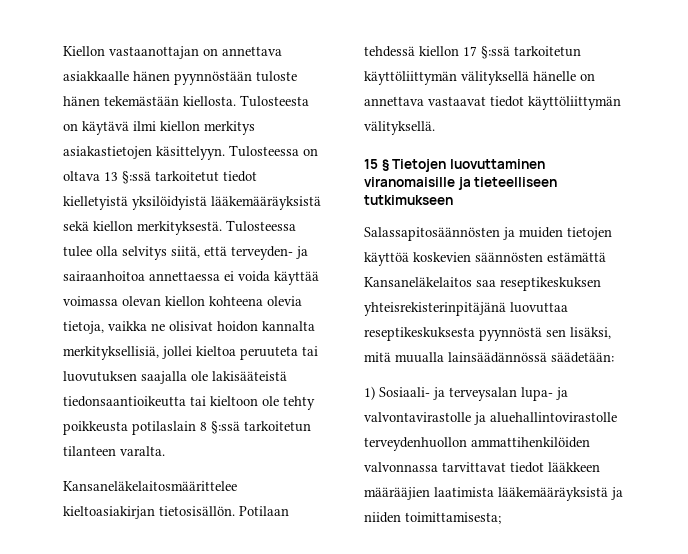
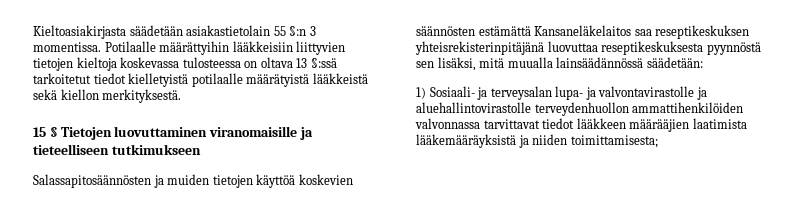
- Kiellon vastaanottajan on annettava asiakkaalle hänen pyynnöstään tuloste hänen tekemästään kiellosta. Tulosteesta on käytävä ilmi kiellon merkitys asiakastietojen käsittelyyn. Tulosteessa on oltava 13 §:ssä tarkoitetut tiedot kielletyistä yksilöidyistä lääkemääräyksistä sekä kiellon merkityksestä. Tulosteessa tulee olla selvitys siitä, että terveyden- ja sairaanhoitoa annettaessa ei voida käyttää voimassa olevan kiellon kohteena olevia tietoja, vaikka ne olisivat hoidon kannalta merkityksellisiä, jollei kieltoa peruuteta tai luovutuksen saajalla ole lakisääteistä tiedonsaantioikeutta tai kieltoon ole tehty poikkeusta potilaslain 8 §:ssä tarkoitetun tilanteen varalta.
- Kansaneläkelaitosmäärittelee kieltoasiakirjan tietosisällön. Potilaan tehdessä kiellon 17 §:ssä tarkoitetun käyttöliittymän välityksellä hänelle on annettava vastaavat tiedot käyttöliittymän välityksellä.
+ Kieltoasiakirjasta säädetään asiakastietolain 55 §:n 3 momentissa. Potilaalle määrättyihin lääkkeisiin liittyvien tietojen kieltoja koskevassa tulosteessa on oltava 13 §:ssä tarkoitetut tiedot kielletyistä potilaalle määrätyistä lääkkeistä sekä kiellon merkityksestä.

